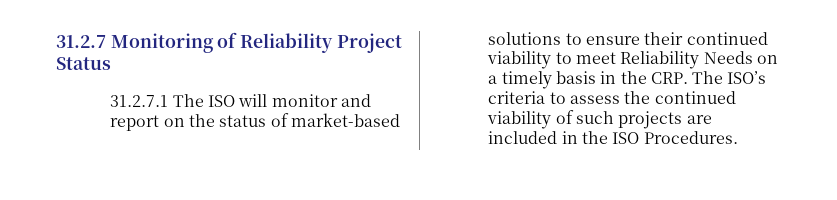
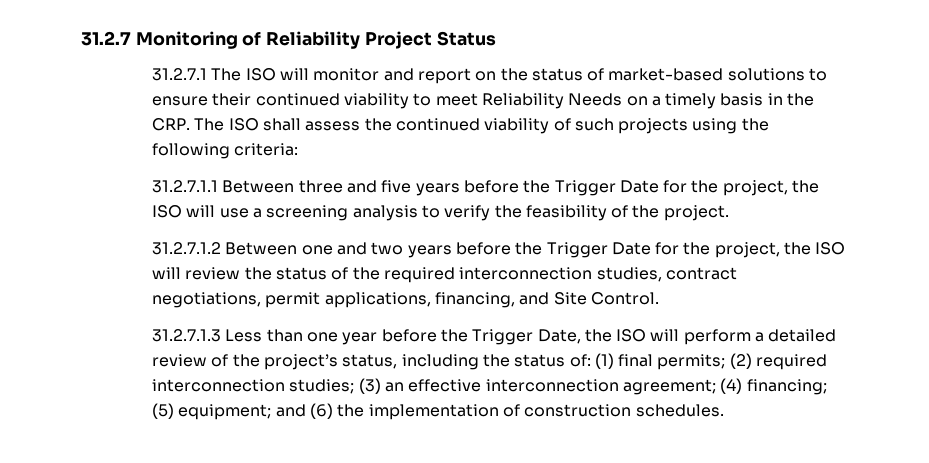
- 31.2.7.1 The ISO will monitor and report on the status of market-based solutions to ensure their continued viability to meet Reliability Needs on a timely basis in the CRP. The ISO’s criteria to assess the continued viability of such projects are included in the ISO Procedures.
+ 31.2.7.1 The ISO will monitor and report on the status of market-based solutions to ensure their continued viability to meet Reliability Needs on a timely basis in the CRP. The ISO shall assess the continued viability of such projects using the following criteria:
+ 31.2.7.1.1 Between three and five years before the Trigger Date for the project, the ISO will use a screening analysis to verify the feasibility of the project.
+ 31.2.7.1.2 Between one and two years before the Trigger Date for the project, the ISO will review the status of the required interconnection studies, contract negotiations, permit applications, financing, and Site Control.
+ 31.2.7.1.3 Less than one year before the Trigger Date, the ISO will perform a detailed review of the project’s status, including the status of: (1) final permits; (2) required interconnection studies; (3) an effective interconnection agreement; (4) financing; (5) equipment; and (6) the implementation of construction schedules.

